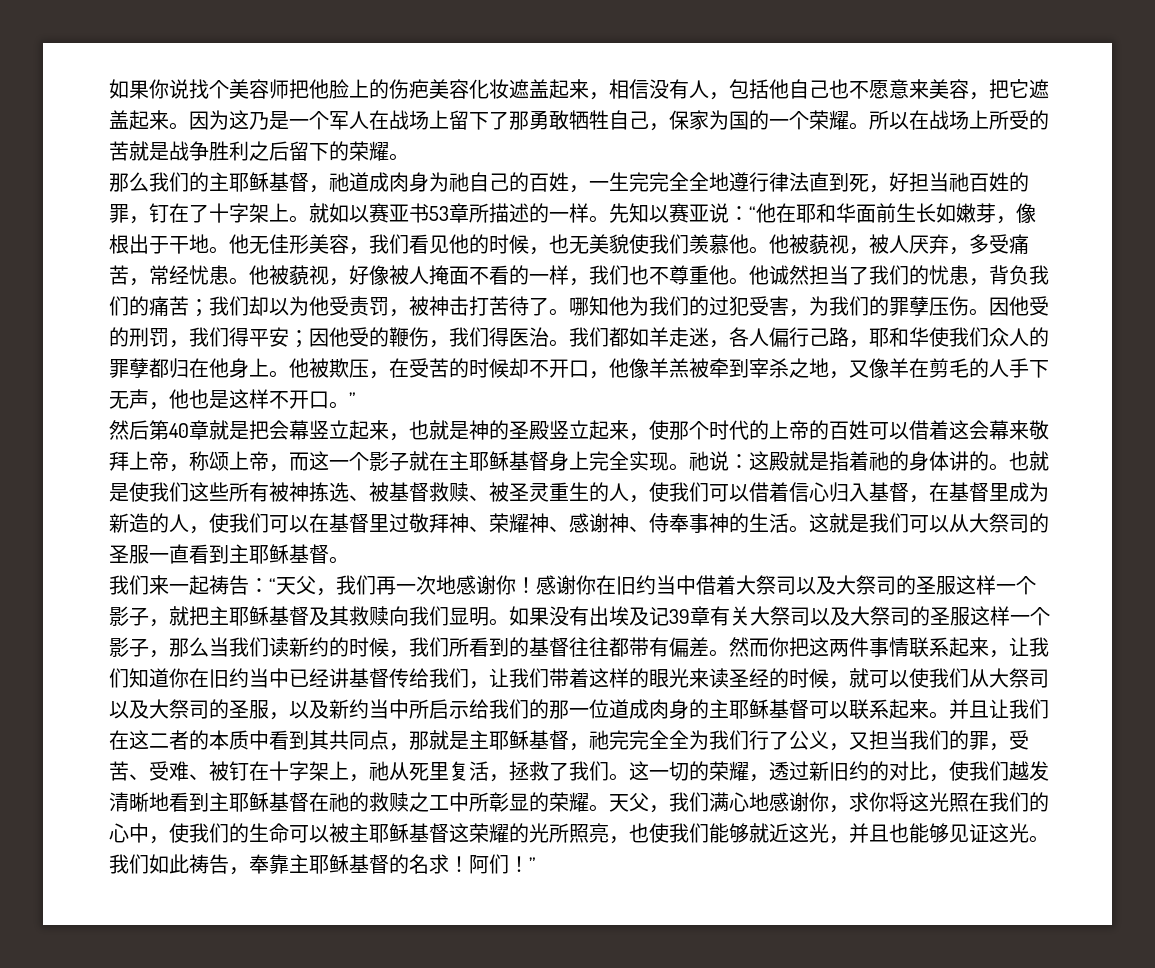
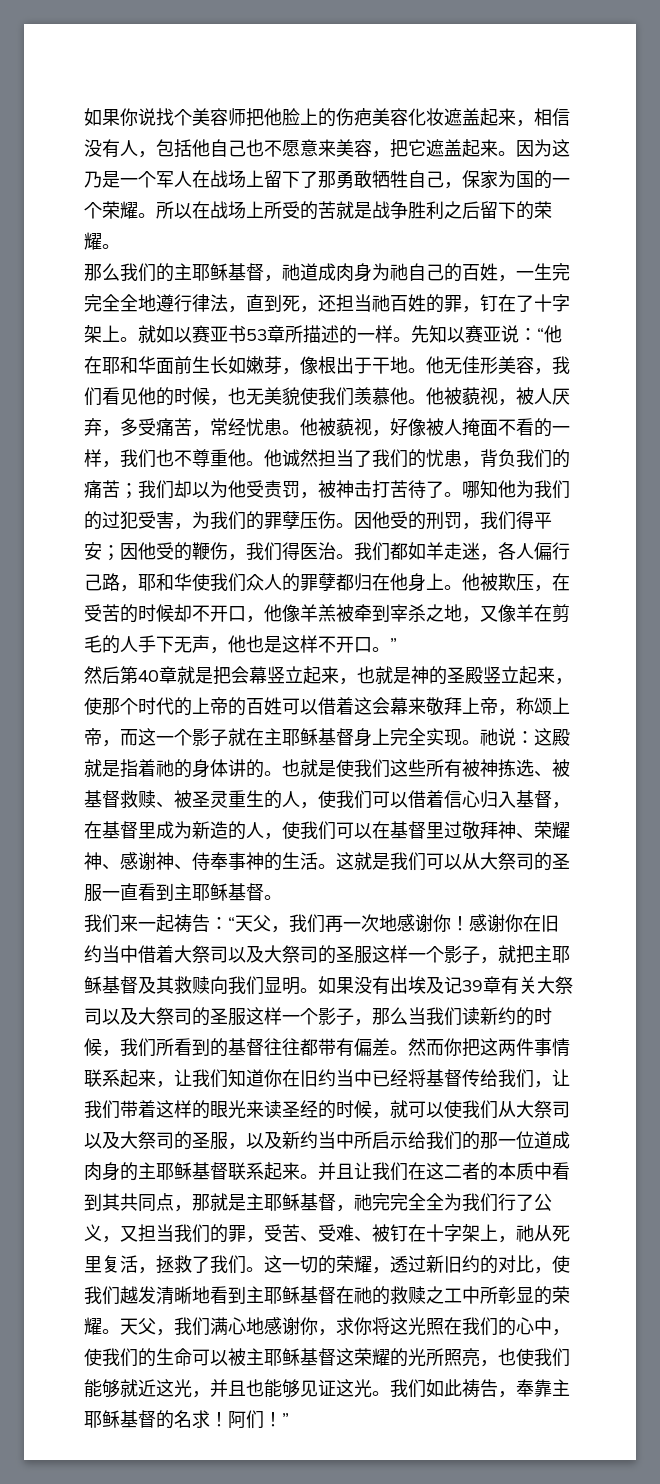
- 那么我们的主耶稣基督，祂道成肉身为祂自己的百姓，一生完完全全地遵行律法直到死，好担当祂百姓的罪，钉在了十字架上。
+ 那么我们的主耶稣基督，祂道成肉身为祂自己的百姓，一生完完全全地遵行律法，直到死，还担当祂百姓的罪，钉在了十字架上。
- 然而你把这两件事情联系起来，让我们知道你在旧约当中已经讲基督传给我们，让我们带着这样的眼光来读圣经的时候，就可以使我们从大祭司以及大祭司的圣服，以及新约当中所启示给我们的那一位道成肉身的主耶稣基督可以联系起来。
+ 然而你把这两件事情联系起来，让我们知道你在旧约当中已经将基督传给我们，让我们带着这样的眼光来读圣经的时候，就可以使我们从大祭司以及大祭司的圣服，以及新约当中所启示给我们的那一位道成肉身的主耶稣基督联系起来。

